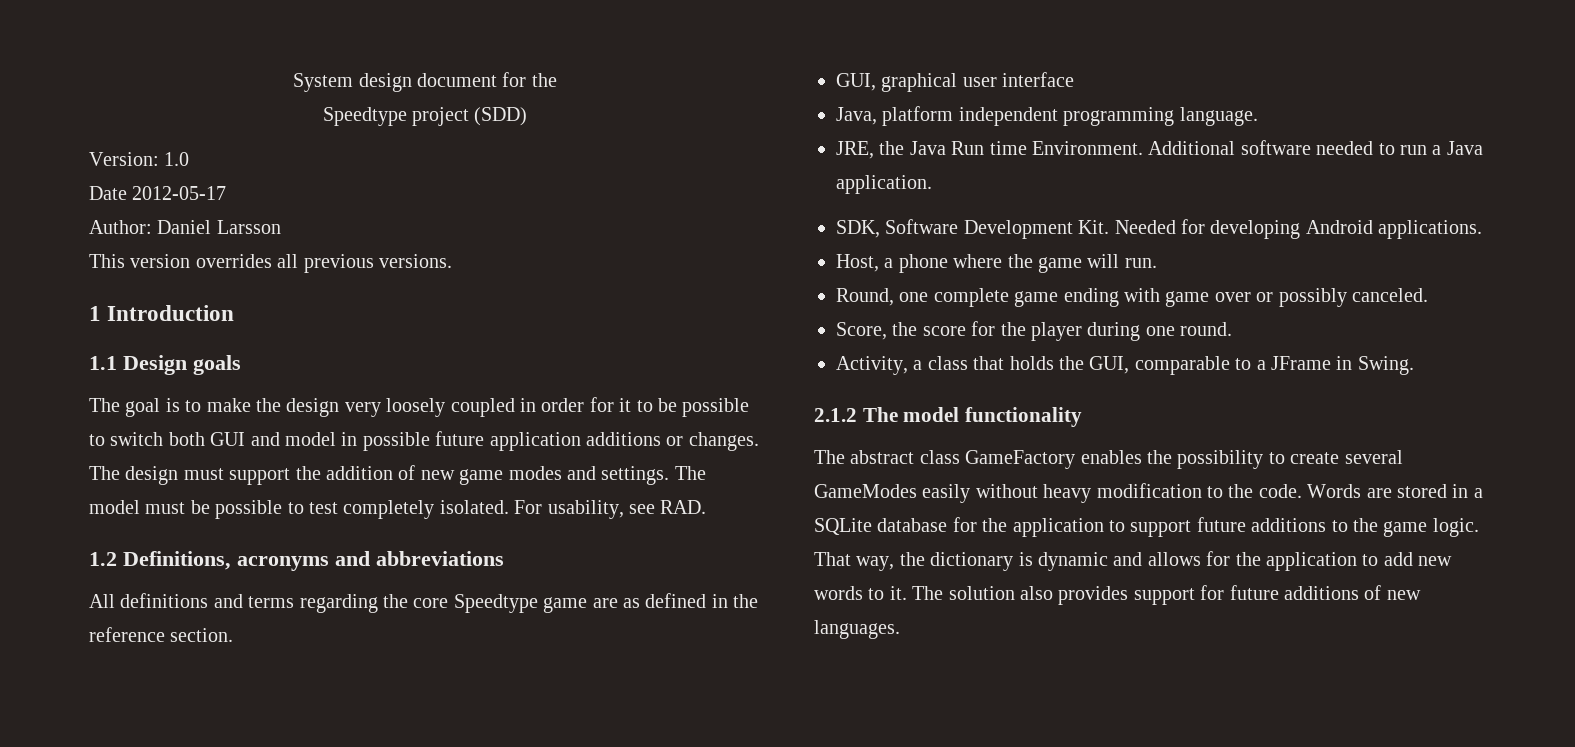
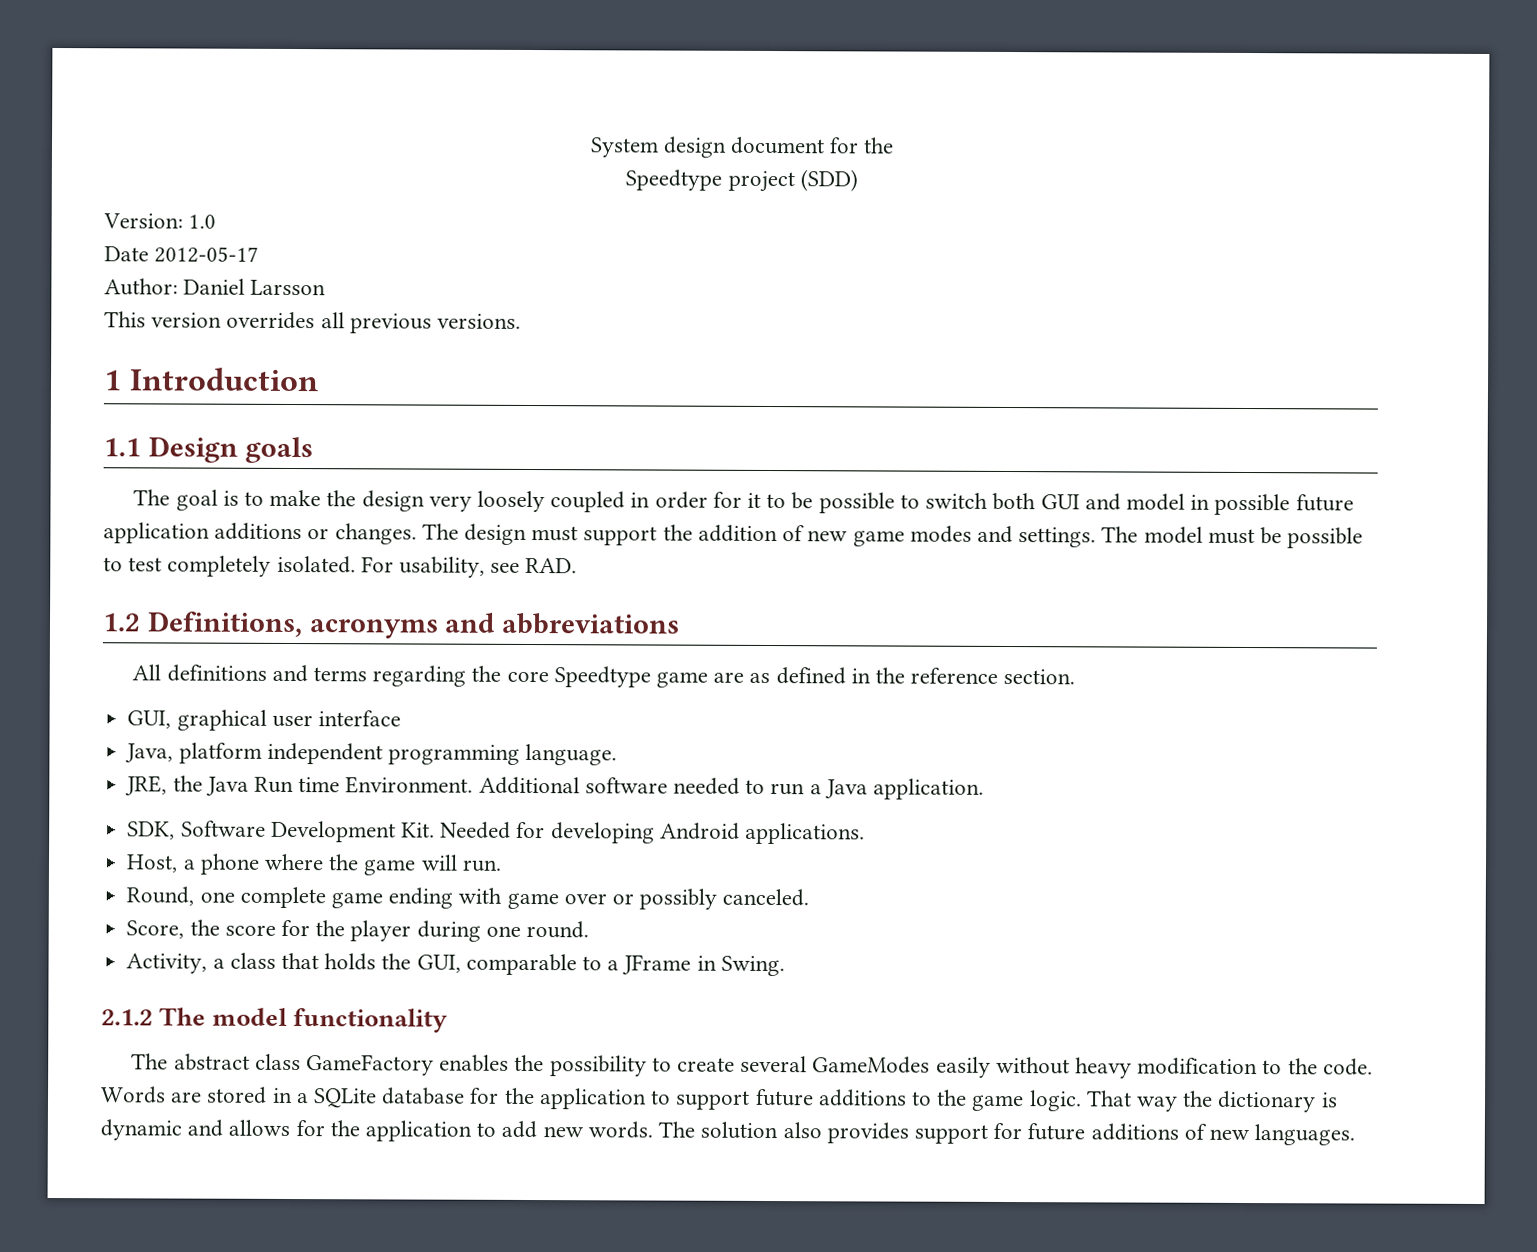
- That way, the dictionary is dynamic and allows for the application to add new words to it.
+ That way the dictionary is dynamic and allows for the application to add new words.

